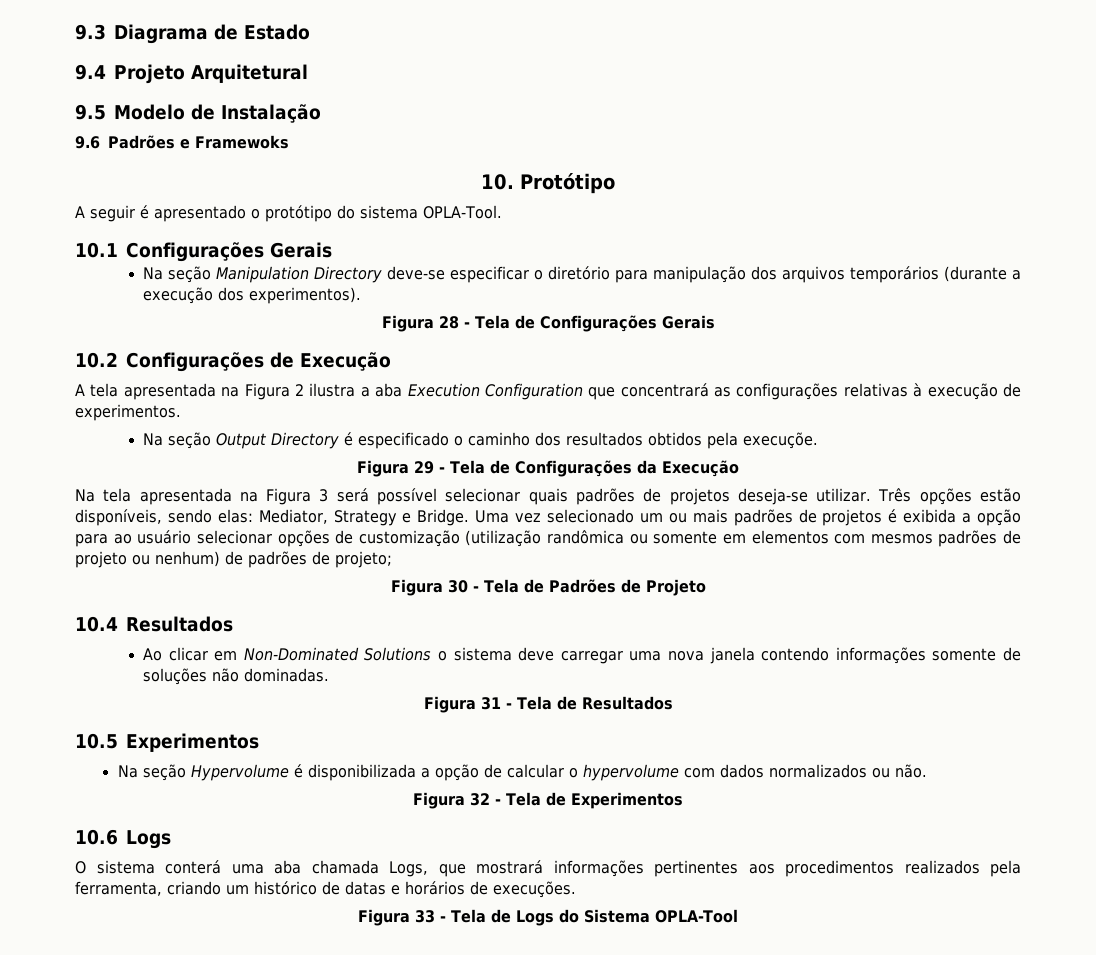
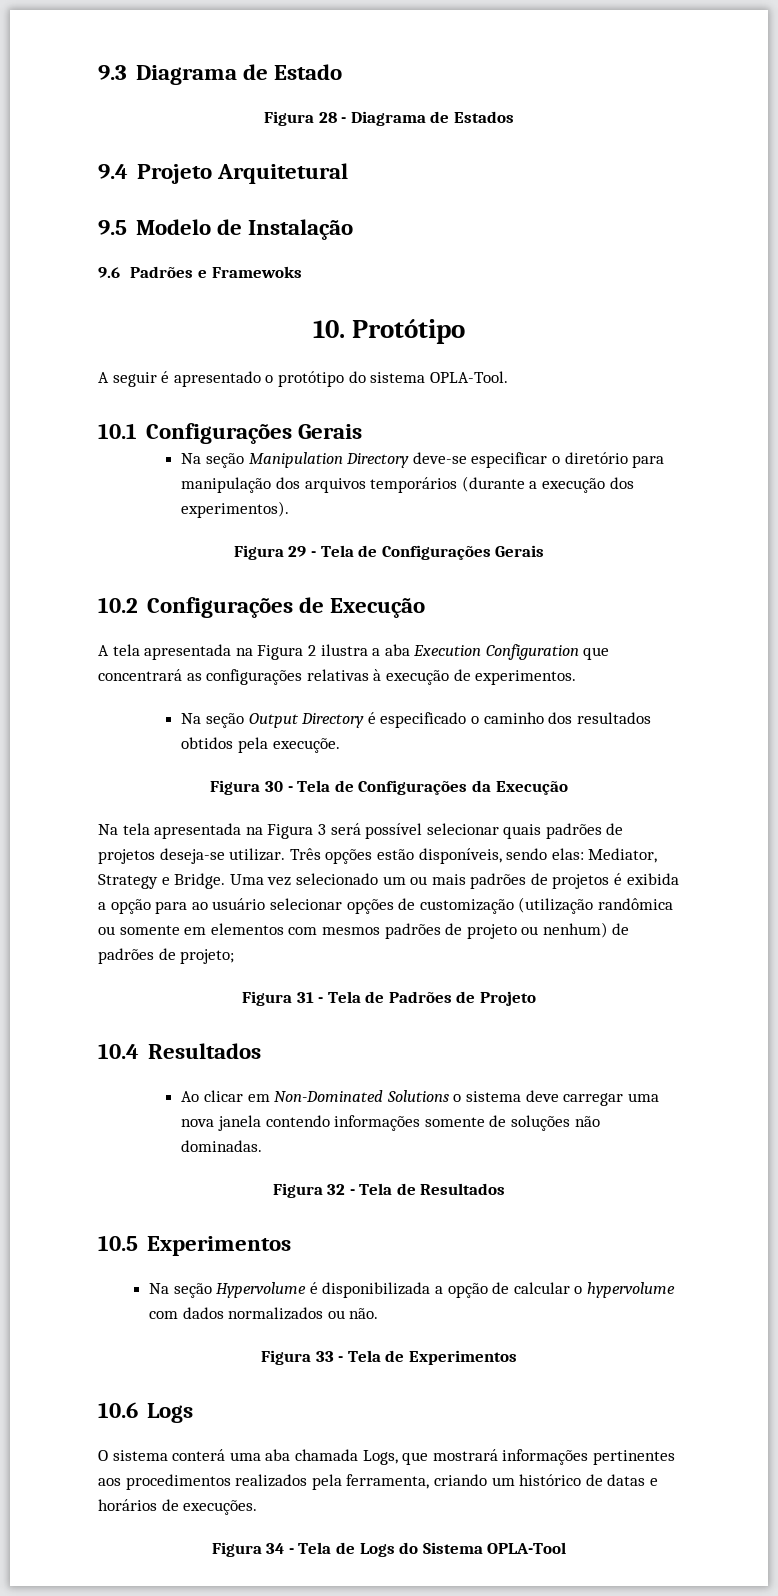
+ Figura 28 - Diagrama de Estados
- Figura 28 - Tela de Configurações Gerais
+ Figura 29 - Tela de Configurações Gerais
- Figura 29 - Tela de Configurações da Execução
+ Figura 30 - Tela de Configurações da Execução
- Figura 30 - Tela de Padrões de Projeto
+ Figura 31 - Tela de Padrões de Projeto
- Figura 31 - Tela de Resultados
+ Figura 32 - Tela de Resultados
- Figura 32 - Tela de Experimentos
+ Figura 33 - Tela de Experimentos
- Figura 33 - Tela de Logs do Sistema OPLA-Tool
+ Figura 34 - Tela de Logs do Sistema OPLA-Tool

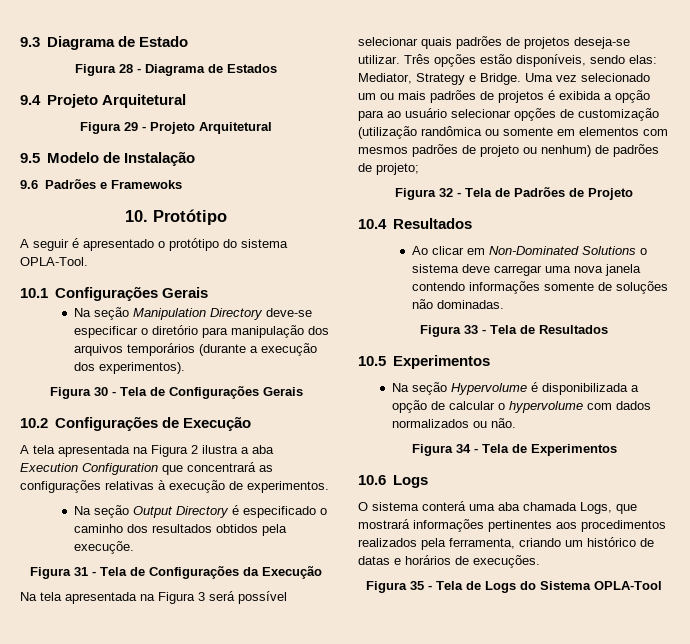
+ Figura 29 - Projeto Arquitetural
- Figura 29 - Tela de Configurações Gerais
+ Figura 30 - Tela de Configurações Gerais
- Figura 30 - Tela de Configurações da Execução
+ Figura 31 - Tela de Configurações da Execução
- Figura 31 - Tela de Padrões de Projeto
+ Figura 32 - Tela de Padrões de Projeto
- Figura 32 - Tela de Resultados
+ Figura 33 - Tela de Resultados
- Figura 33 - Tela de Experimentos
+ Figura 34 - Tela de Experimentos
- Figura 34 - Tela de Logs do Sistema OPLA-Tool
+ Figura 35 - Tela de Logs do Sistema OPLA-Tool

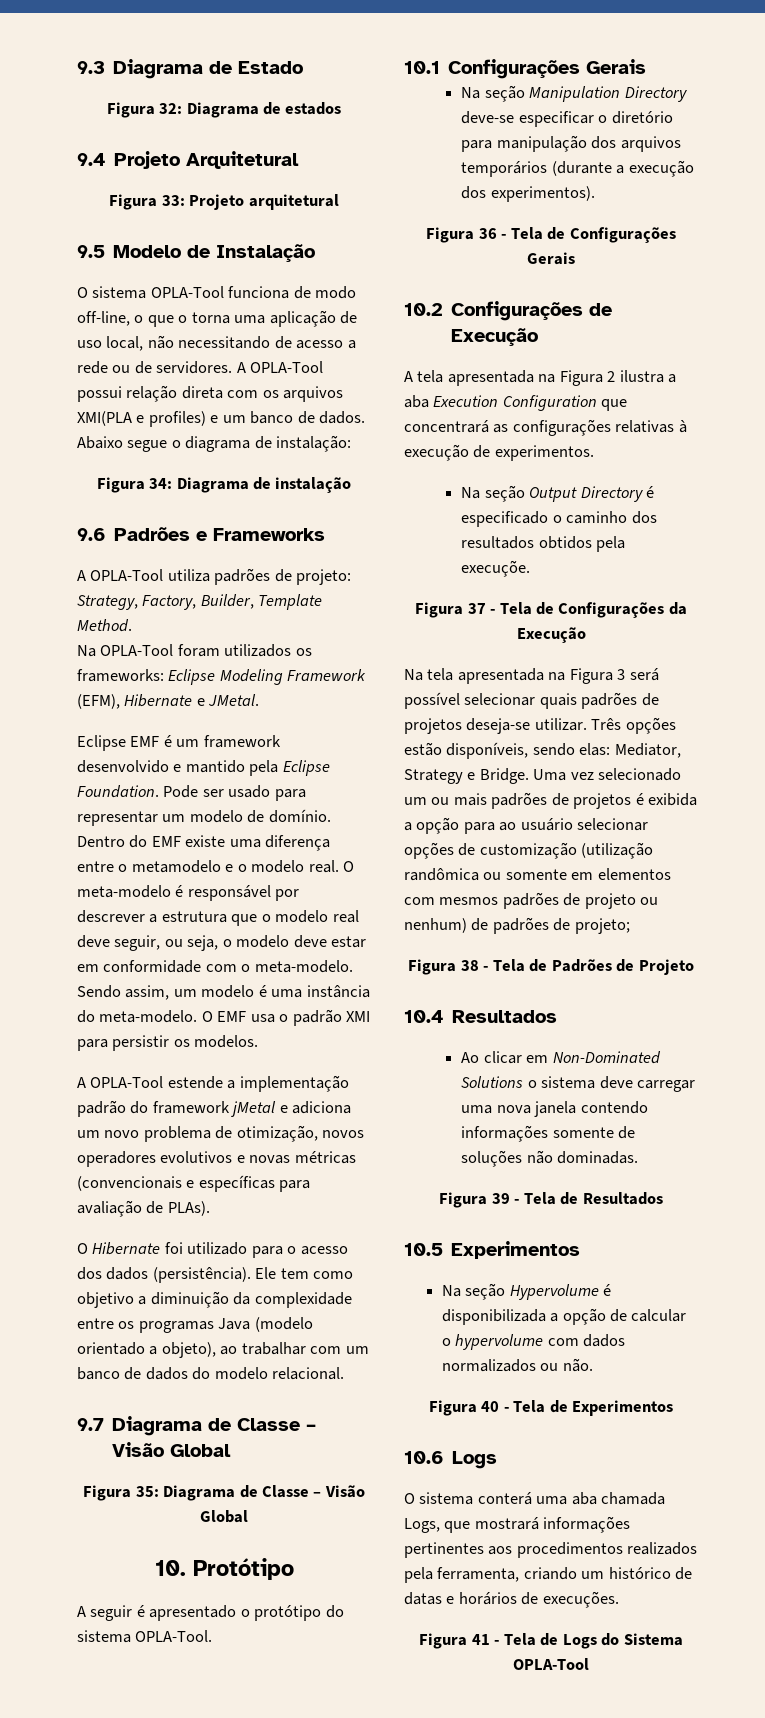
- Figura 28 - Diagrama de Estados
+ Figura 32: Diagrama de estados
- Figura 29 - Projeto Arquitetural
+ Figura 33: Projeto arquitetural
- 9.6 Padrões e Framewoks
+ O sistema OPLA-Tool funciona de modo off-line, o que o torna uma aplicação de uso local, não necessitando de acesso a rede ou de servidores. A OPLA-Tool possui relação direta com os arquivos XMI(PLA e profiles) e um banco de dados. Abaixo segue o diagrama de instalação:
+ Figura 34: Diagrama de instalação
+ 9.6 Padrões e Frameworks
+ A OPLA-Tool utiliza padrões de projeto: Strategy, Factory, Builder, Template Method.
+ Na OPLA-Tool foram utilizados os frameworks: Eclipse Modeling Framework (EFM), Hibernate e JMetal.
+ Eclipse EMF é um framework desenvolvido e mantido pela Eclipse Foundation. Pode ser usado para representar um modelo de domínio. Dentro do EMF existe uma diferença entre o metamodelo e o modelo real. O meta-modelo é responsável por descrever a estrutura que o modelo real deve seguir, ou seja, o modelo deve estar em conformidade com o meta-modelo. Sendo assim, um modelo é uma instância do meta-modelo. O EMF usa o padrão XMI para persistir os modelos.
+ A OPLA-Tool estende a implementação padrão do framework jMetal e adiciona um novo problema de otimização, novos operadores evolutivos e novas métricas (convencionais e específicas para avaliação de PLAs).
+ O Hibernate foi utilizado para o acesso dos dados (persistência). Ele tem como objetivo a diminuição da complexidade entre os programas Java (modelo orientado a objeto), ao trabalhar com um banco de dados do modelo relacional.
+ 9.7 Diagrama de Classe – Visão Global
+ Figura 35: Diagrama de Classe – Visão Global
- Figura 30 - Tela de Configurações Gerais
+ Figura 36 - Tela de Configurações Gerais
- Figura 31 - Tela de Configurações da Execução
+ Figura 37 - Tela de Configurações da Execução
- Figura 32 - Tela de Padrões de Projeto
+ Figura 38 - Tela de Padrões de Projeto
- Figura 33 - Tela de Resultados
+ Figura 39 - Tela de Resultados
- Figura 34 - Tela de Experimentos
+ Figura 40 - Tela de Experimentos
- Figura 35 - Tela de Logs do Sistema OPLA-Tool
+ Figura 41 - Tela de Logs do Sistema OPLA-Tool

